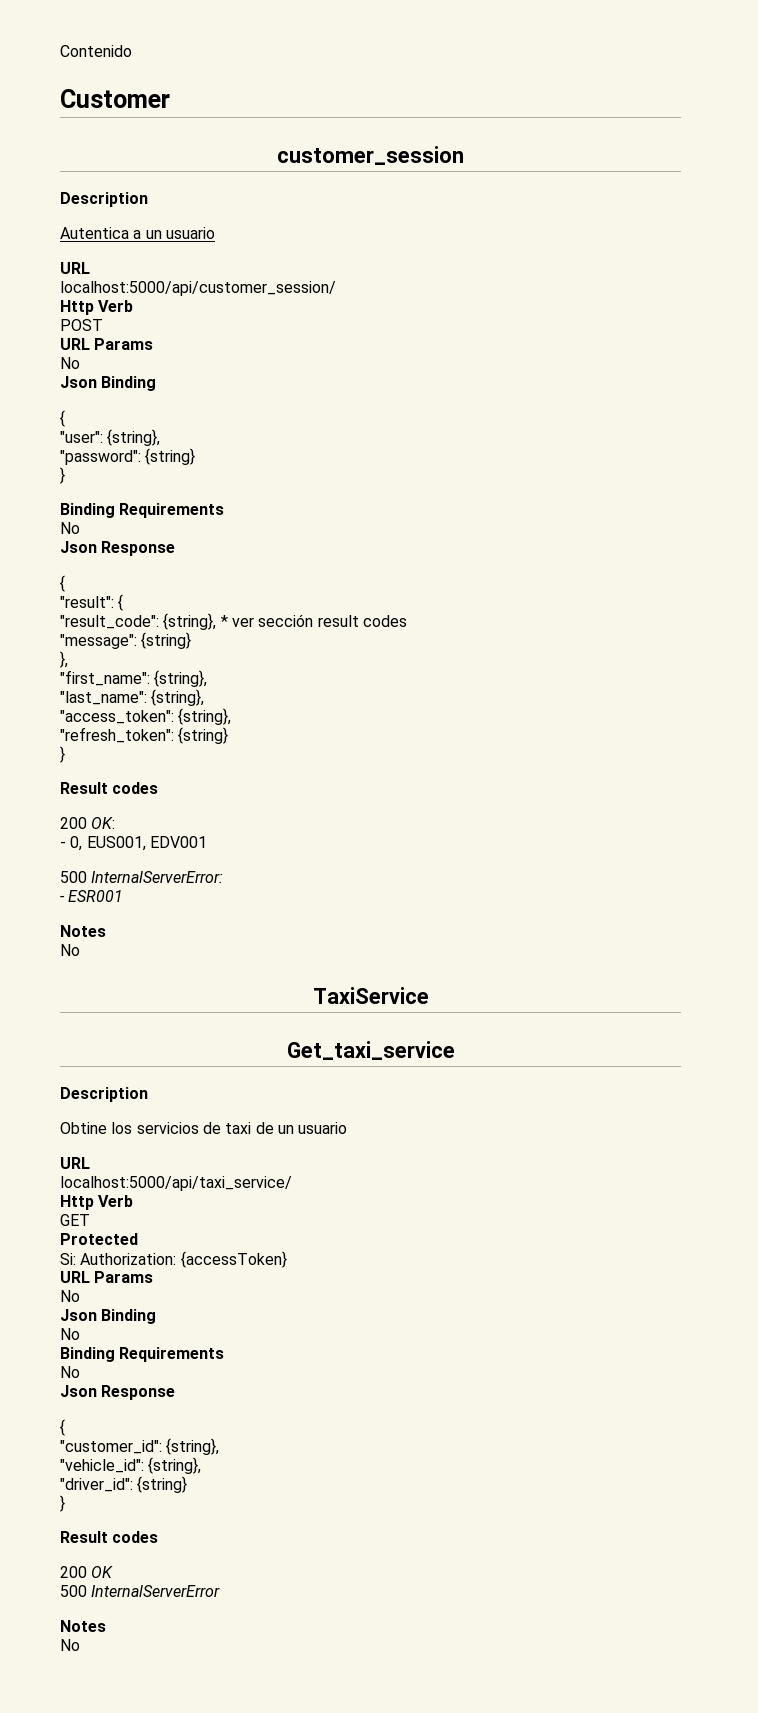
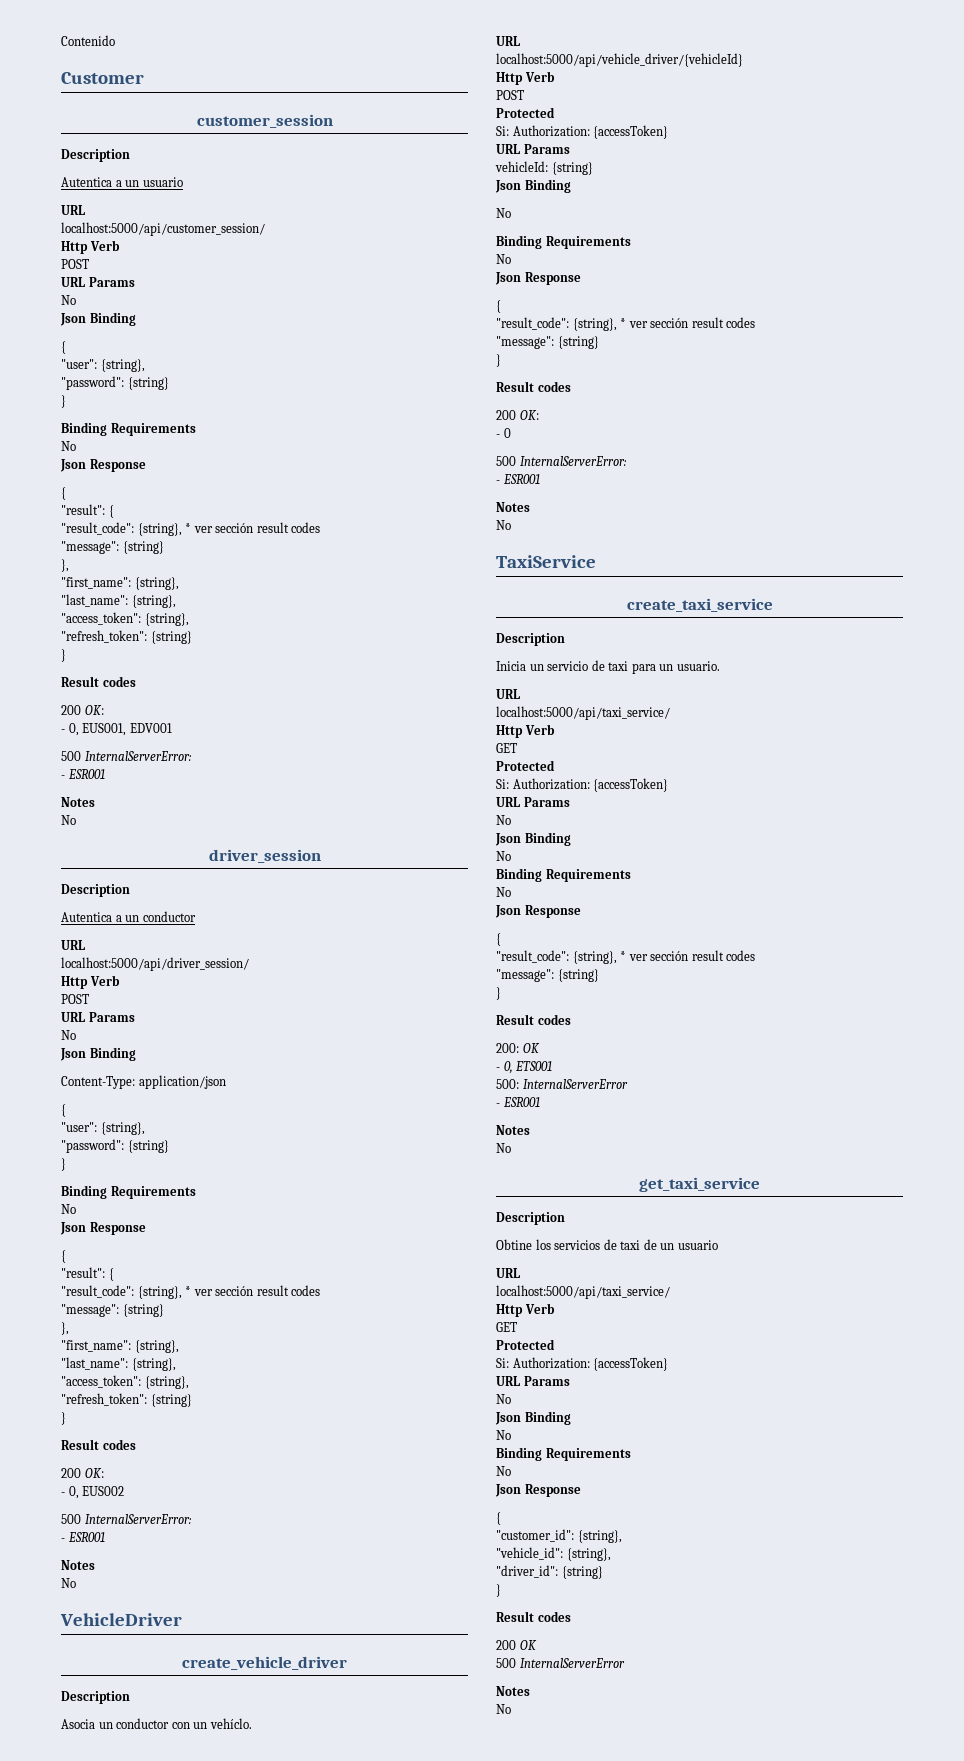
+ driver_session
+ Description
+ Autentica a un conductor
+ URL
+ localhost:5000/api/driver_session/
+ Http Verb
+ POST
+ URL Params
+ No
+ Json Binding
+ Content-Type: application/json
+ {
+ "user": {string},
+ "password": {string}
+ }
+ Binding Requirements
+ No
+ Json Response
+ {
+ "result": {
+ "result_code": {string}, * ver sección result codes
+ "message": {string}
+ },
+ "first_name": {string},
+ "last_name": {string},
+ "access_token": {string},
+ "refresh_token": {string}
+ }
+ Result codes
+ 200 OK:
+ - 0, EUS002
+ 500 InternalServerError:
+ - ESR001
+ Notes
+ No
+ VehicleDriver
+ create_vehicle_driver
+ Description
+ Asocia un conductor con un vehíclo.
+ URL
+ localhost:5000/api/vehicle_driver/{vehicleId}
+ Http Verb
+ POST
+ Protected
+ Si: Authorization: {accessToken}
+ URL Params
+ vehicleId: {string}
+ Json Binding
+ No
+ Binding Requirements
+ No
+ Json Response
+ {
+ "result_code": {string}, * ver sección result codes
+ "message": {string}
+ }
+ Result codes
+ 200 OK:
+ - 0
+ 500 InternalServerError:
+ - ESR001
+ Notes
+ No
  TaxiService
- Get_taxi_service
+ create_taxi_service
+ Description
+ Inicia un servicio de taxi para un usuario.
+ URL
+ localhost:5000/api/taxi_service/
+ Http Verb
+ GET
+ Protected
+ Si: Authorization: {accessToken}
+ URL Params
+ No
+ Json Binding
+ No
+ Binding Requirements
+ No
+ Json Response
+ {
+ "result_code": {string}, * ver sección result codes
+ "message": {string}
+ }
+ Result codes
+ 200: OK
+ - 0, ETS001
+ 500: InternalServerError
+ - ESR001
+ Notes
+ No
+ get_taxi_service

